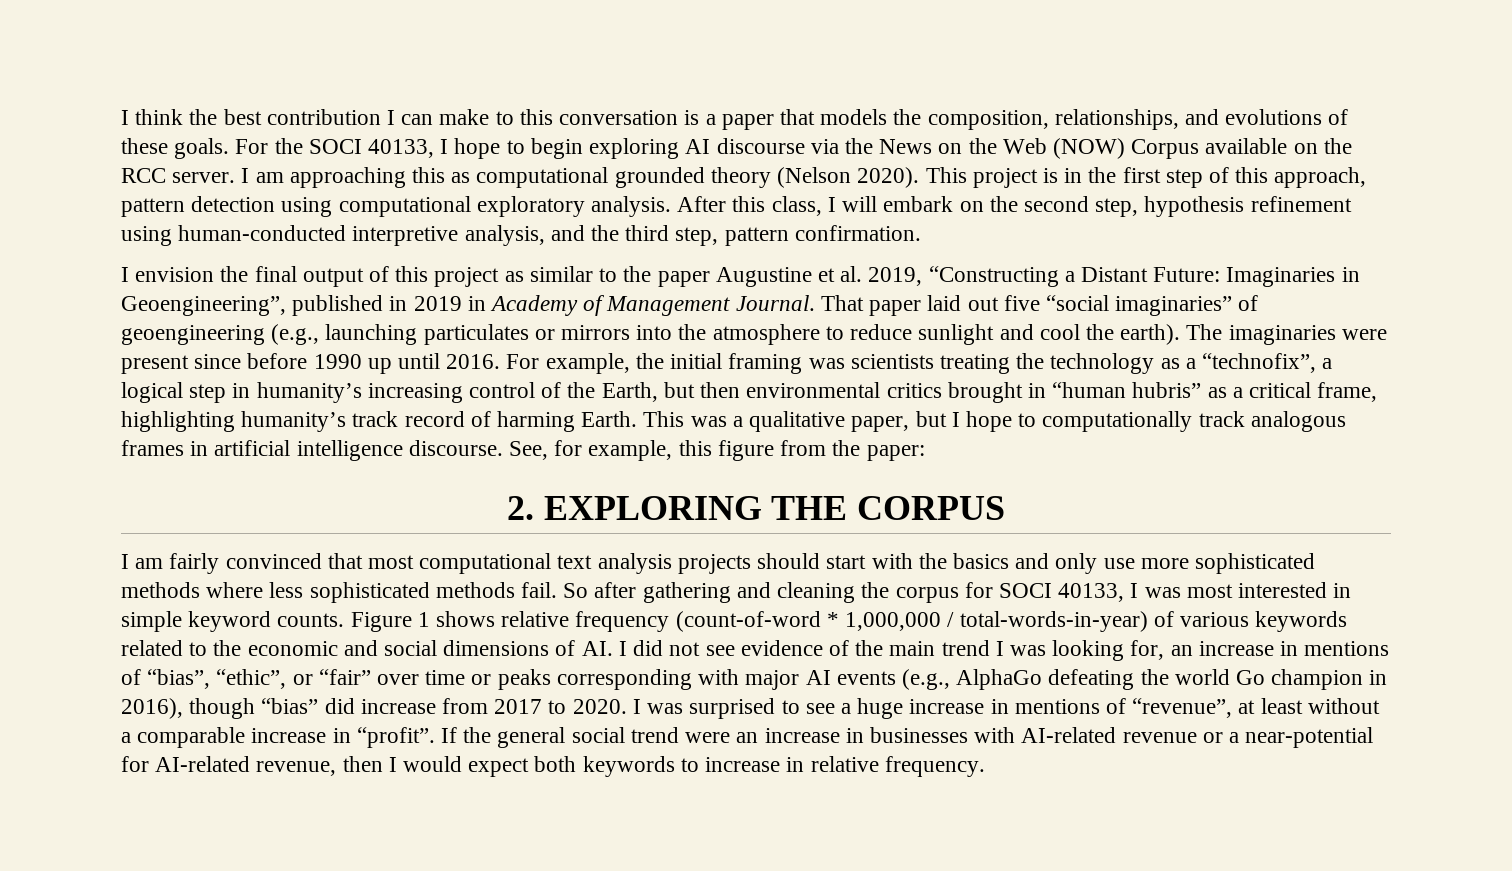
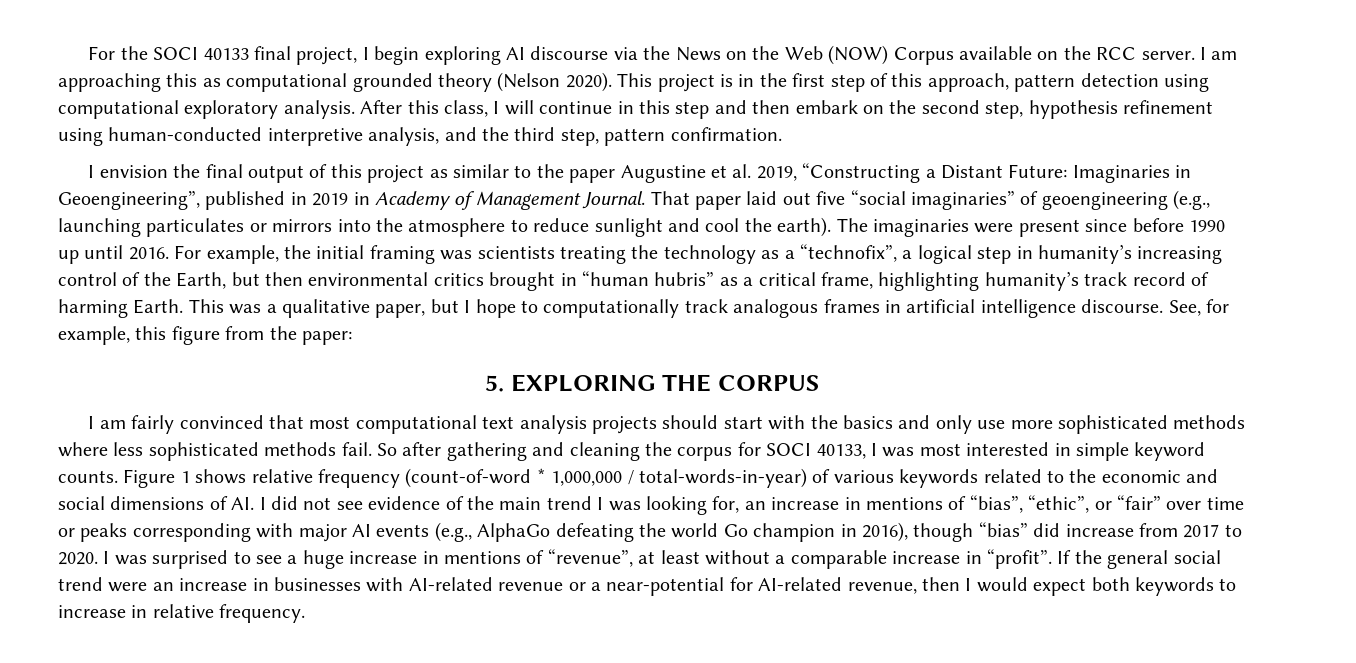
- I think the best contribution I can make to this conversation is a paper that models the composition, relationships, and evolutions of these goals. For the SOCI 40133, I hope to begin exploring AI discourse via the News on the Web (NOW) Corpus available on the RCC server.
+ For the SOCI 40133 final project, I begin exploring AI discourse via the News on the Web (NOW) Corpus available on the RCC server.
- After this class, I will embark on the second step, hypothesis refinement using human-conducted interpretive analysis, and the third step, pattern confirmation.
+ After this class, I will continue in this step and then embark on the second step, hypothesis refinement using human-conducted interpretive analysis, and the third step, pattern confirmation.
- 2. EXPLORING THE CORPUS
+ 5. EXPLORING THE CORPUS

